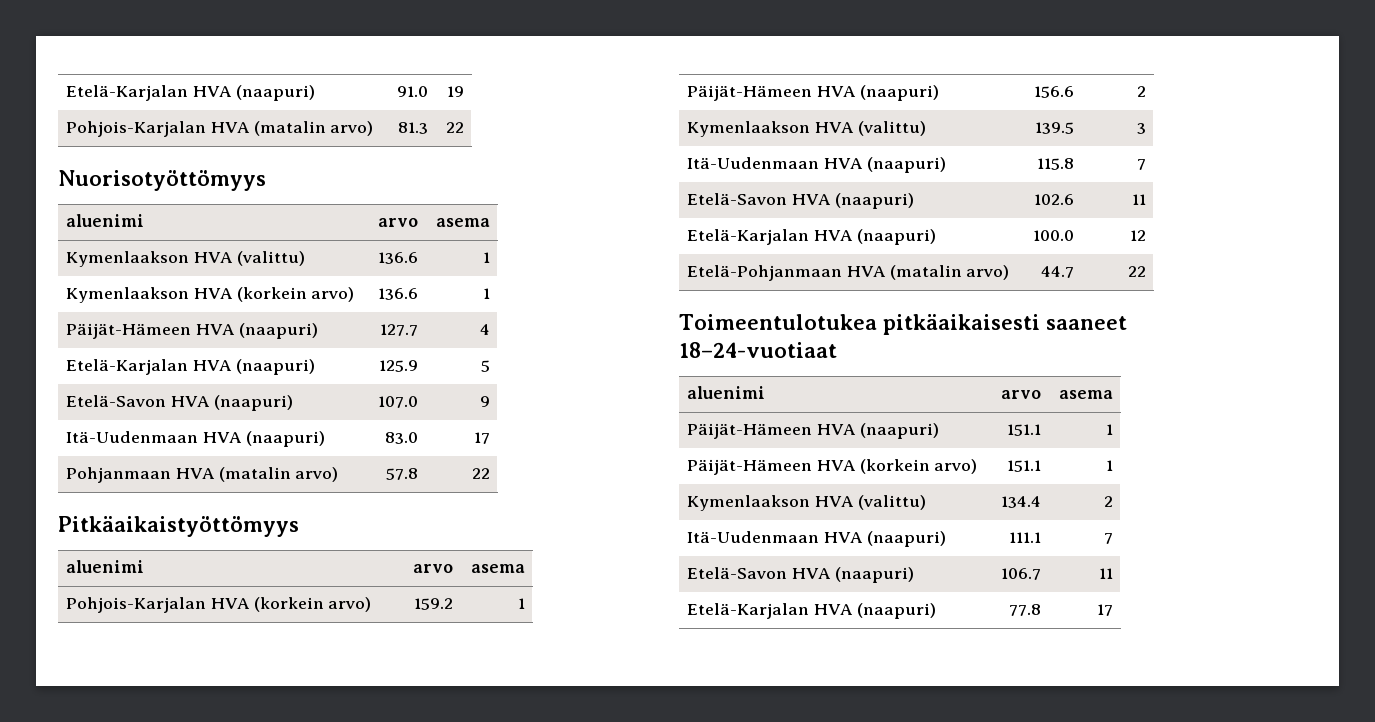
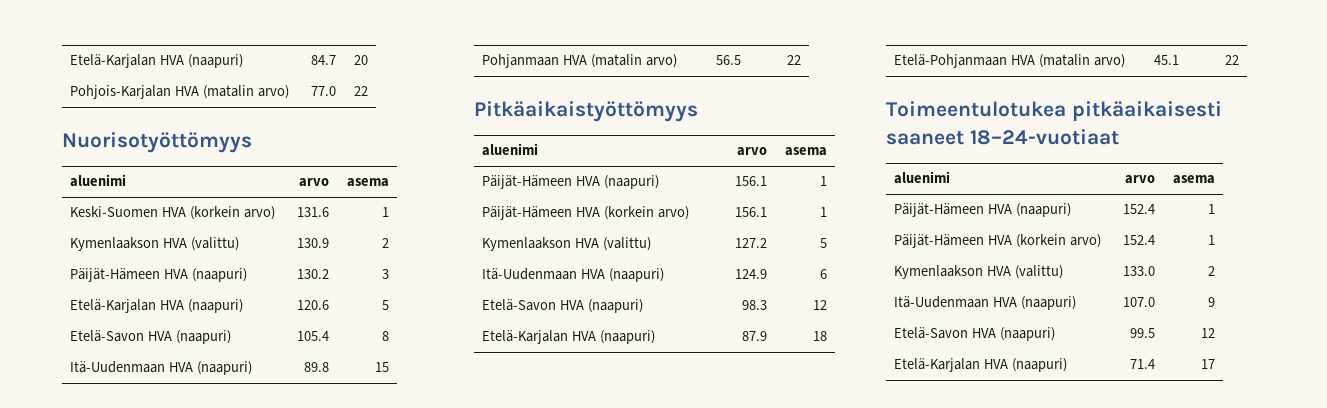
- Etelä-Karjalan HVA (naapuri) | 91.0 | 19
+ Etelä-Karjalan HVA (naapuri) | 84.7 | 20
- Pohjois-Karjalan HVA (matalin arvo) | 81.3 | 22
+ Pohjois-Karjalan HVA (matalin arvo) | 77.0 | 22
- Kymenlaakson HVA (valittu) | 136.6 | 1
- Kymenlaakson HVA (korkein arvo) | 136.6 | 1
- Päijät-Hämeen HVA (naapuri) | 127.7 | 4
- Etelä-Karjalan HVA (naapuri) | 125.9 | 5
+ Keski-Suomen HVA (korkein arvo) | 131.6 | 1
+ Kymenlaakson HVA (valittu) | 130.9 | 2
+ Päijät-Hämeen HVA (naapuri) | 130.2 | 3
+ Etelä-Karjalan HVA (naapuri) | 120.6 | 5
- Etelä-Savon HVA (naapuri) | 107.0 | 9
- Itä-Uudenmaan HVA (naapuri) | 83.0 | 17
+ Etelä-Savon HVA (naapuri) | 105.4 | 8
+ Itä-Uudenmaan HVA (naapuri) | 89.8 | 15
- Pohjanmaan HVA (matalin arvo) | 57.8 | 22
+ Pohjanmaan HVA (matalin arvo) | 56.5 | 22
- Pohjois-Karjalan HVA (korkein arvo) | 159.2 | 1
- Päijät-Hämeen HVA (naapuri) | 156.6 | 2
- Kymenlaakson HVA (valittu) | 139.5 | 3
- Itä-Uudenmaan HVA (naapuri) | 115.8 | 7
- Etelä-Savon HVA (naapuri) | 102.6 | 11
- Etelä-Karjalan HVA (naapuri) | 100.0 | 12
+ Päijät-Hämeen HVA (naapuri) | 156.1 | 1
+ Päijät-Hämeen HVA (korkein arvo) | 156.1 | 1
+ Kymenlaakson HVA (valittu) | 127.2 | 5
+ Itä-Uudenmaan HVA (naapuri) | 124.9 | 6
+ Etelä-Savon HVA (naapuri) | 98.3 | 12
+ Etelä-Karjalan HVA (naapuri) | 87.9 | 18
- Etelä-Pohjanmaan HVA (matalin arvo) | 44.7 | 22
+ Etelä-Pohjanmaan HVA (matalin arvo) | 45.1 | 22
- Päijät-Hämeen HVA (naapuri) | 151.1 | 1
- Päijät-Hämeen HVA (korkein arvo) | 151.1 | 1
- Kymenlaakson HVA (valittu) | 134.4 | 2
+ Päijät-Hämeen HVA (naapuri) | 152.4 | 1
+ Päijät-Hämeen HVA (korkein arvo) | 152.4 | 1
+ Kymenlaakson HVA (valittu) | 133.0 | 2
- Itä-Uudenmaan HVA (naapuri) | 111.1 | 7
- Etelä-Savon HVA (naapuri) | 106.7 | 11
- Etelä-Karjalan HVA (naapuri) | 77.8 | 17
+ Itä-Uudenmaan HVA (naapuri) | 107.0 | 9
+ Etelä-Savon HVA (naapuri) | 99.5 | 12
+ Etelä-Karjalan HVA (naapuri) | 71.4 | 17

